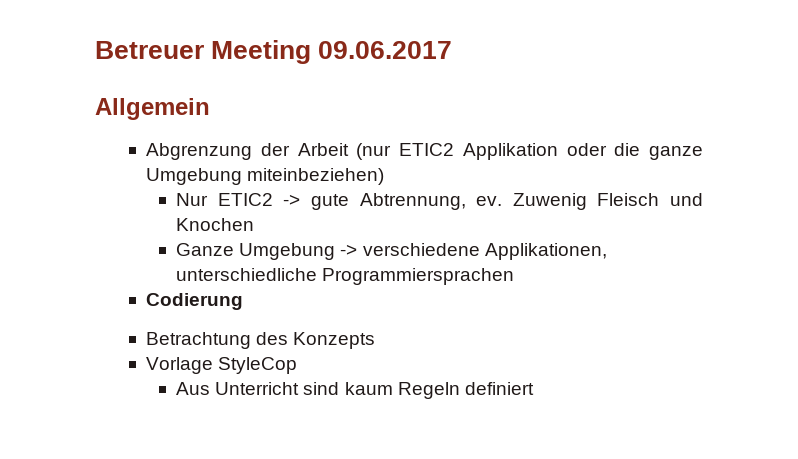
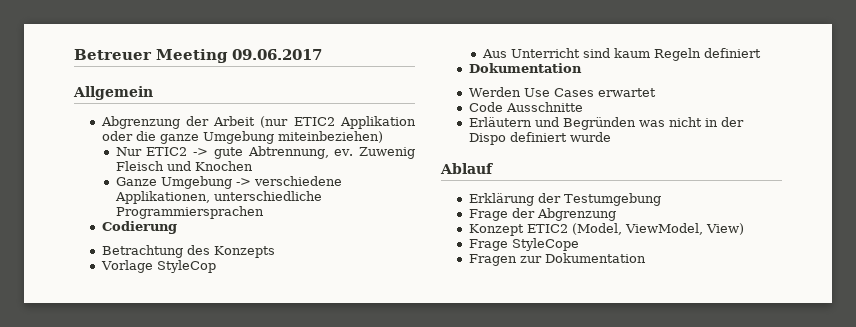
  Aus Unterricht sind kaum Regeln definiert
+ Dokumentation
+ Werden Use Cases erwartet
+ Code Ausschnitte
+ Erläutern und Begründen was nicht in der Dispo definiert wurde
+ Ablauf
+ Erklärung der Testumgebung
+ Frage der Abgrenzung
+ Konzept ETIC2 (Model, ViewModel, View)
+ Frage StyleCope
+ Fragen zur Dokumentation

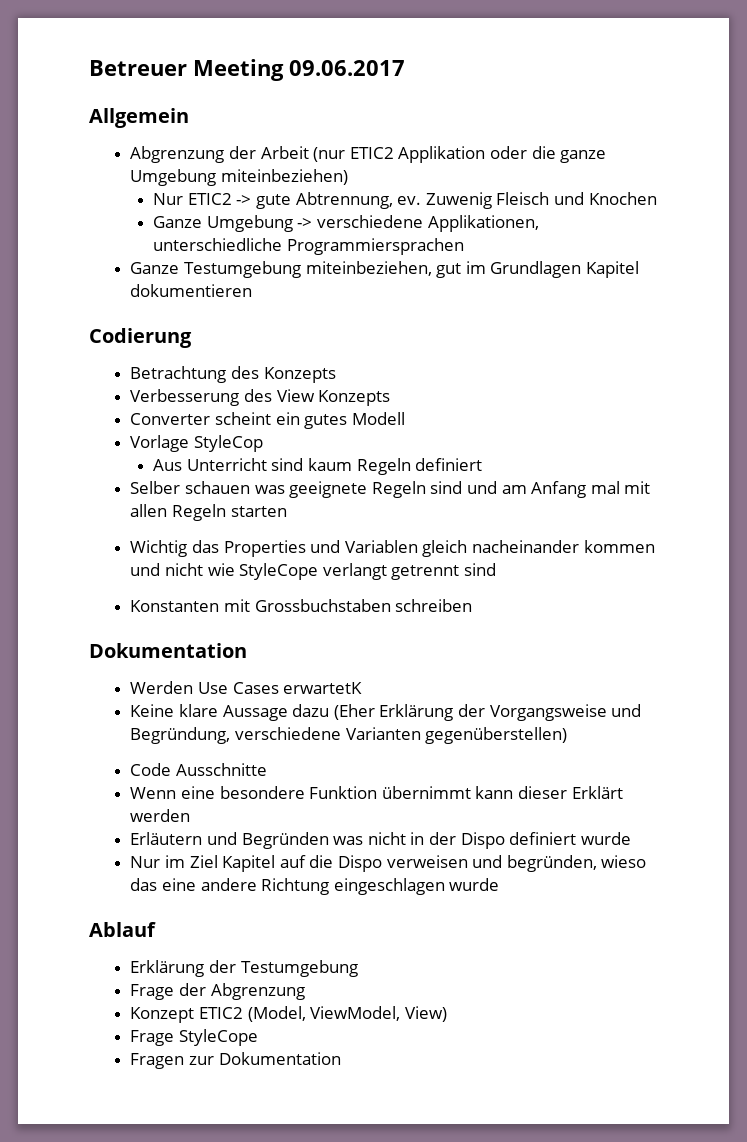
+ Ganze Testumgebung miteinbeziehen, gut im Grundlagen Kapitel dokumentieren
  Codierung
  Betrachtung des Konzepts
+ Verbesserung des View Konzepts
+ Converter scheint ein gutes Modell
  Aus Unterricht sind kaum Regeln definiert
+ Selber schauen was geeignete Regeln sind und am Anfang mal mit allen Regeln starten
+ Wichtig das Properties und Variablen gleich nacheinander kommen und nicht wie StyleCope verlangt getrennt sind
+ Konstanten mit Grossbuchstaben schreiben
  Dokumentation
- Werden Use Cases erwartet
+ Werden Use Cases erwartetK
+ Keine klare Aussage dazu (Eher Erklärung der Vorgangsweise und Begründung, verschiedene Varianten gegenüberstellen)
  Code Ausschnitte
+ Wenn eine besondere Funktion übernimmt kann dieser Erklärt werden
+ Nur im Ziel Kapitel auf die Dispo verweisen und begründen, wieso das eine andere Richtung eingeschlagen wurde

